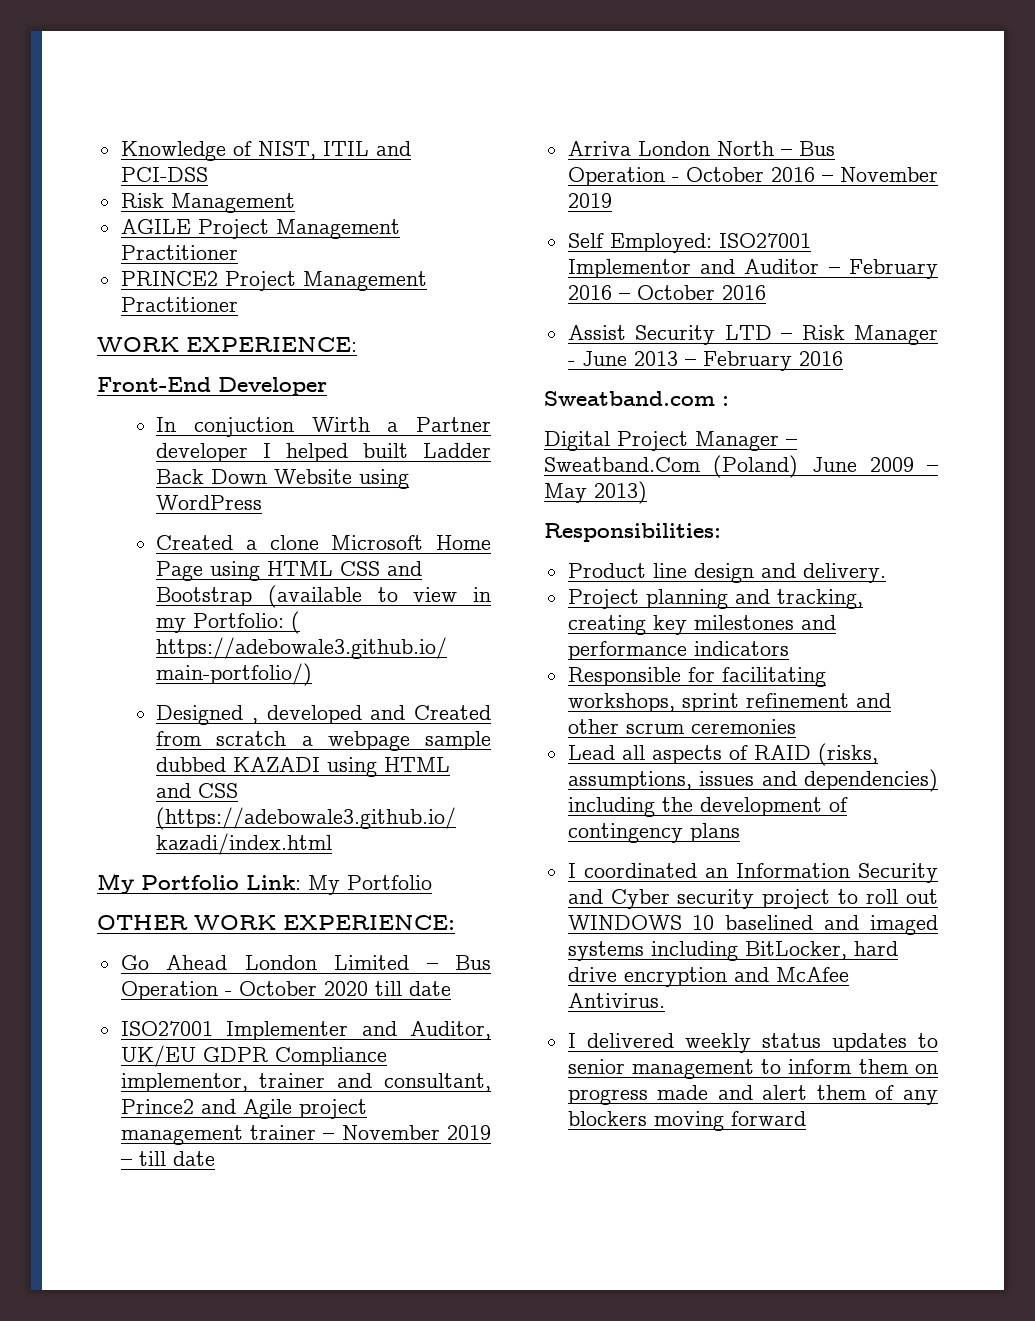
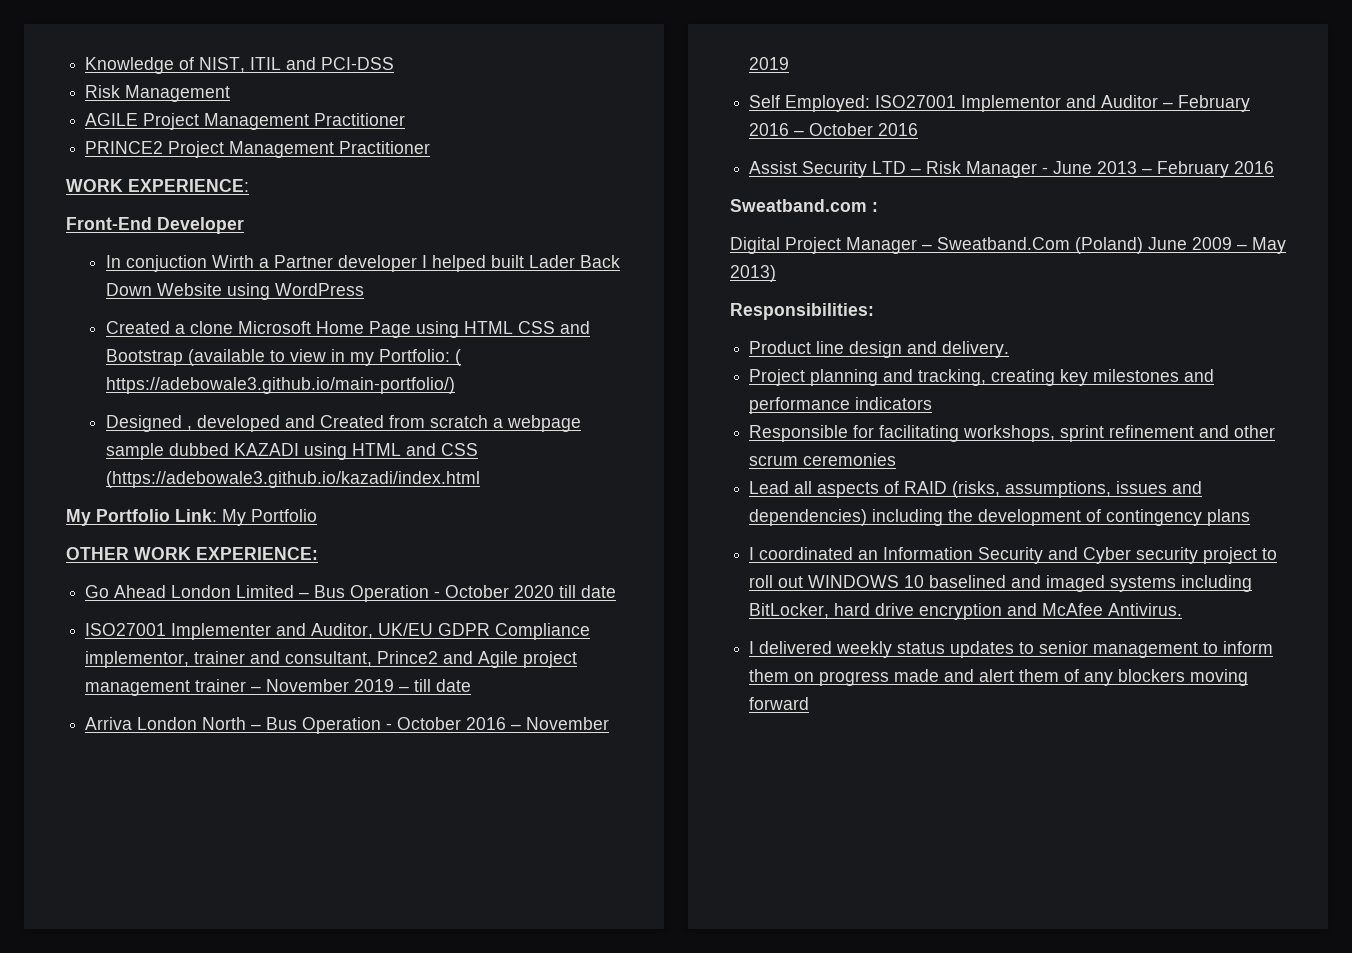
- In conjuction Wirth a Partner developer I helped built Ladder Back Down Website using WordPress
+ In conjuction Wirth a Partner developer I helped built Lader Back Down Website using WordPress

